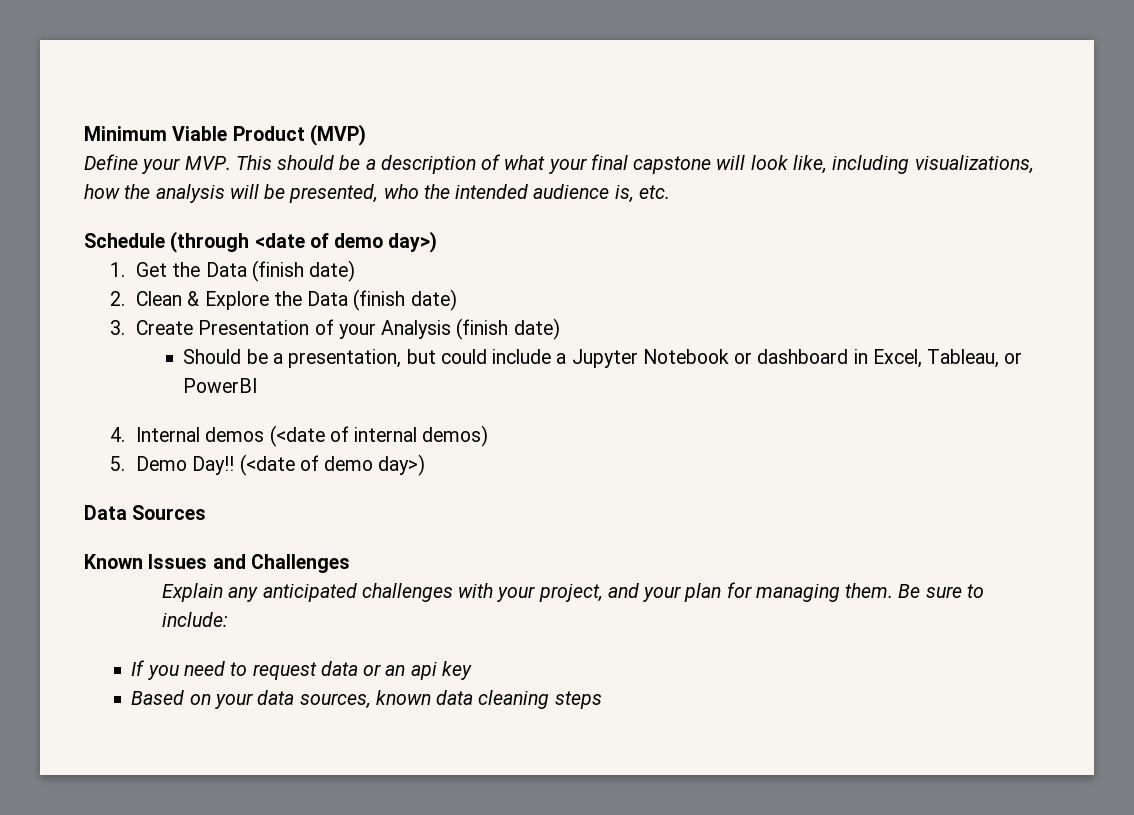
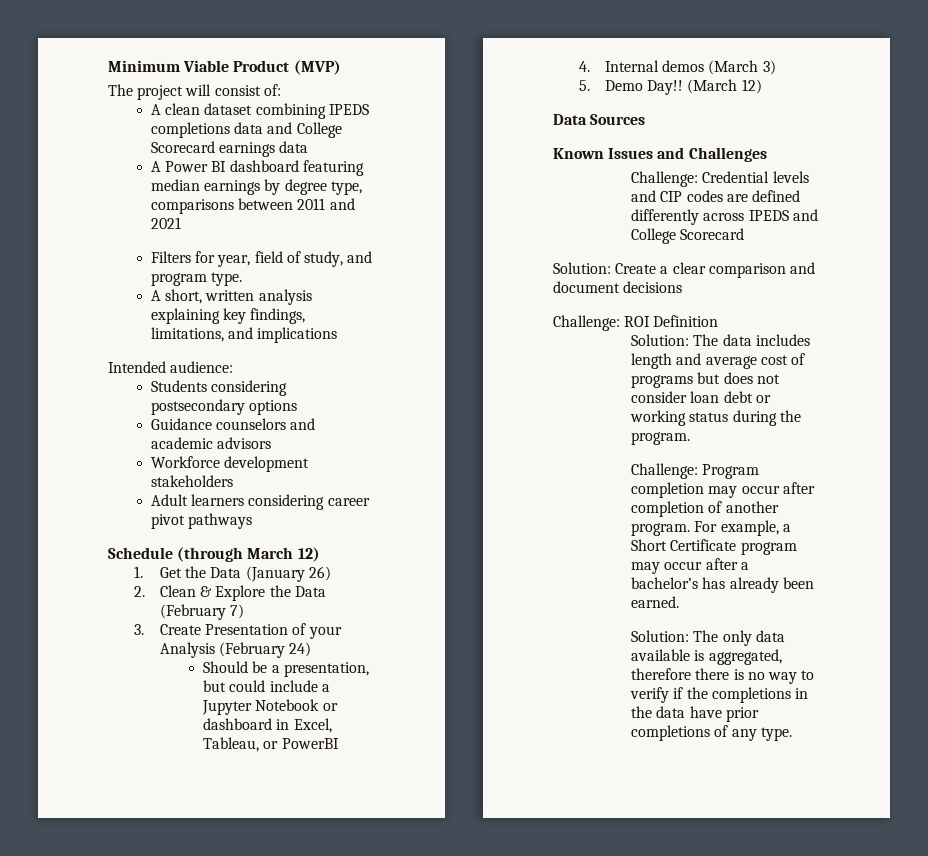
- Define your MVP. This should be a description of what your final capstone will look like, including visualizations, how the analysis will be presented, who the intended audience is, etc.
- Schedule (through <date of demo day>)
+ The project will consist of:
+ A clean dataset combining IPEDS completions data and College Scorecard earnings data
+ A Power BI dashboard featuring median earnings by degree type, comparisons between 2011 and 2021
+ Filters for year, field of study, and program type.
+ A short, written analysis explaining key findings, limitations, and implications
+ Intended audience:
+ Students considering postsecondary options
+ Guidance counselors and academic advisors
+ Workforce development stakeholders
+ Adult learners considering career pivot pathways
+ Schedule (through March 12)
- 1. Get the Data (finish date)
+ 1. Get the Data (January 26)
- 2. Clean & Explore the Data (finish date)
+ 2. Clean & Explore the Data (February 7)
- 3. Create Presentation of your Analysis (finish date)
+ 3. Create Presentation of your Analysis (February 24)
- 4. Internal demos (<date of internal demos)
+ 4. Internal demos (March 3)
- (<date of demo day>)
+ (March 12)
- Explain any anticipated challenges with your project, and your plan for managing them. Be sure to include:
- If you need to request data or an api key
- Based on your data sources, known data cleaning steps
+ Challenge: Credential levels and CIP codes are defined differently across IPEDS and College Scorecard
+ Solution: Create a clear comparison and document decisions
+ Challenge: ROI Definition
+ Solution: The data includes length and average cost of programs but does not consider loan debt or working status during the program.
+ Challenge: Program completion may occur after completion of another program. For example, a Short Certificate program may occur after a bachelor’s has already been earned.
+ Solution: The only data available is aggregated, therefore there is no way to verify if the completions in the data have prior completions of any type.

